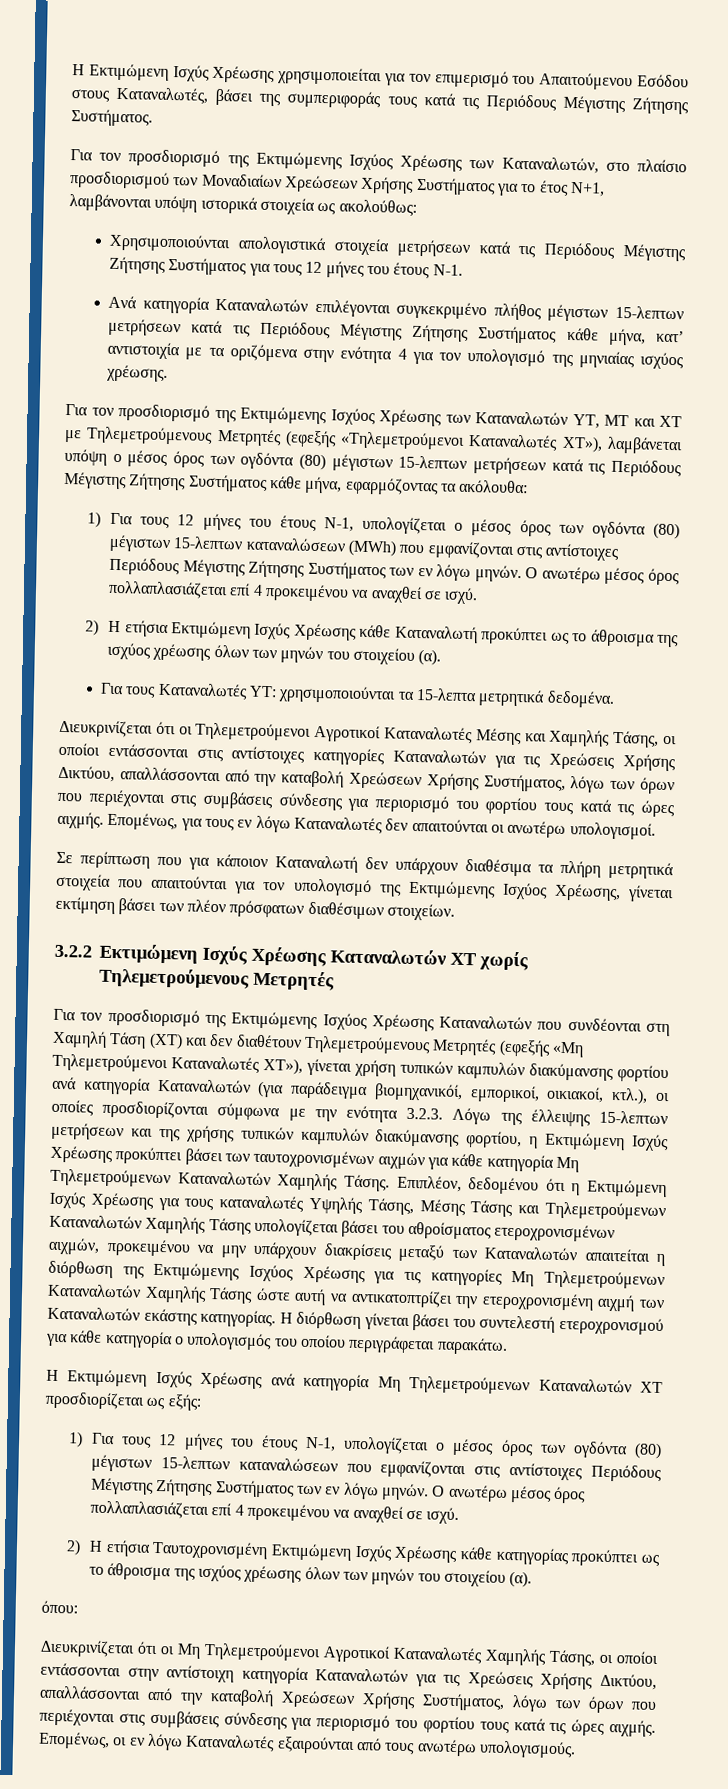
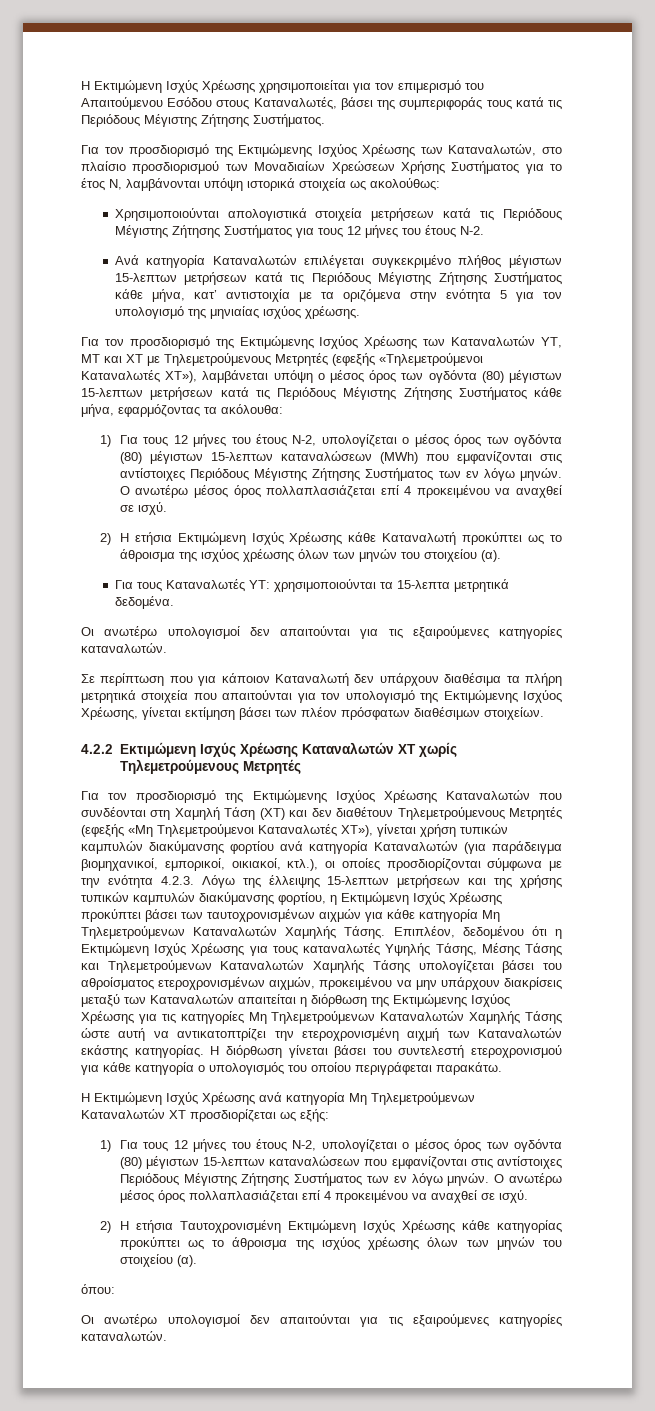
- Για τον προσδιορισμό της Εκτιμώμενης Ισχύος Χρέωσης των Καταναλωτών, στο πλαίσιο προσδιορισμού των Μοναδιαίων Χρεώσεων Χρήσης Συστήματος για το έτος Ν+1, λαμβάνονται υπόψη ιστορικά στοιχεία ως ακολούθως:
+ Για τον προσδιορισμό της Εκτιμώμενης Ισχύος Χρέωσης των Καταναλωτών, στο πλαίσιο προσδιορισμού των Μοναδιαίων Χρεώσεων Χρήσης Συστήματος για το έτος Ν, λαμβάνονται υπόψη ιστορικά στοιχεία ως ακολούθως:
- Χρησιμοποιούνται απολογιστικά στοιχεία μετρήσεων κατά τις Περιόδους Μέγιστης Ζήτησης Συστήματος για τους 12 μήνες του έτους Ν-1.
+ Χρησιμοποιούνται απολογιστικά στοιχεία μετρήσεων κατά τις Περιόδους Μέγιστης Ζήτησης Συστήματος για τους 12 μήνες του έτους Ν-2.
- Ανά κατηγορία Καταναλωτών επιλέγονται συγκεκριμένο πλήθος μέγιστων 15-λεπτων μετρήσεων κατά τις Περιόδους Μέγιστης Ζήτησης Συστήματος κάθε μήνα, κατ’ αντιστοιχία με τα οριζόμενα στην ενότητα 4 για τον υπολογισμό της μηνιαίας ισχύος χρέωσης.
+ Ανά κατηγορία Καταναλωτών επιλέγεται συγκεκριμένο πλήθος μέγιστων 15-λεπτων μετρήσεων κατά τις Περιόδους Μέγιστης Ζήτησης Συστήματος κάθε μήνα, κατ’ αντιστοιχία με τα οριζόμενα στην ενότητα 5 για τον υπολογισμό της μηνιαίας ισχύος χρέωσης.
- 1) Για τους 12 μήνες του έτους Ν-1, υπολογίζεται ο μέσος όρος των ογδόντα (80) μέγιστων 15-λεπτων καταναλώσεων (MWh) που εμφανίζονται στις αντίστοιχες Περιόδους Μέγιστης Ζήτησης Συστήματος των εν λόγω μηνών.
+ 1) Για τους 12 μήνες του έτους Ν-2, υπολογίζεται ο μέσος όρος των ογδόντα (80) μέγιστων 15-λεπτων καταναλώσεων (MWh) που εμφανίζονται στις αντίστοιχες Περιόδους Μέγιστης Ζήτησης Συστήματος των εν λόγω μηνών.
  Για τους Καταναλωτές ΥΤ: χρησιμοποιούνται τα 15-λεπτα μετρητικά δεδομένα.
- Διευκρινίζεται ότι οι Τηλεμετρούμενοι Αγροτικοί Καταναλωτές Μέσης και Χαμηλής Τάσης, οι οποίοι εντάσσονται στις αντίστοιχες κατηγορίες Καταναλωτών για τις Χρεώσεις Χρήσης Δικτύου, απαλλάσσονται από την καταβολή Χρεώσεων Χρήσης Συστήματος, λόγω των όρων που περιέχονται στις συμβάσεις σύνδεσης για περιορισμό του φορτίου τους κατά τις ώρες αιχμής. Επομένως, για τους εν λόγω Καταναλωτές δεν απαιτούνται οι ανωτέρω υπολογισμοί.
+ Οι ανωτέρω υπολογισμοί δεν απαιτούνται για τις εξαιρούμενες κατηγορίες καταναλωτών.
- 3.2.2 Εκτιμώμενη Ισχύς Χρέωσης Καταναλωτών XT χωρίς Τηλεμετρούμενους Μετρητές
+ 4.2.2 Εκτιμώμενη Ισχύς Χρέωσης Καταναλωτών XT χωρίς Τηλεμετρούμενους Μετρητές
- Για τον προσδιορισμό της Εκτιμώμενης Ισχύος Χρέωσης Καταναλωτών που συνδέονται στη Χαμηλή Τάση (ΧΤ) και δεν διαθέτουν Τηλεμετρούμενους Μετρητές (εφεξής «Μη Τηλεμετρούμενοι Καταναλωτές ΧΤ»), γίνεται χρήση τυπικών καμπυλών διακύμανσης φορτίου ανά κατηγορία Καταναλωτών (για παράδειγμα βιομηχανικόί, εμπορικοί, οικιακοί, κτλ.), οι οποίες προσδιορίζονται σύμφωνα με την ενότητα 3.2.3. Λόγω της έλλειψης 15-λεπτων μετρήσεων και της χρήσης τυπικών καμπυλών διακύμανσης φορτίου, η Εκτιμώμενη Ισχύς Χρέωσης προκύπτει βάσει των ταυτοχρονισμένων αιχμών για κάθε κατηγορία Μη Τηλεμετρούμενων Καταναλωτών Χαμηλής Τάσης.
+ Για τον προσδιορισμό της Εκτιμώμενης Ισχύος Χρέωσης Καταναλωτών που συνδέονται στη Χαμηλή Τάση (ΧΤ) και δεν διαθέτουν Τηλεμετρούμενους Μετρητές (εφεξής «Μη Τηλεμετρούμενοι Καταναλωτές ΧΤ»), γίνεται χρήση τυπικών καμπυλών διακύμανσης φορτίου ανά κατηγορία Καταναλωτών (για παράδειγμα βιομηχανικοί, εμπορικοί, οικιακοί, κτλ.), οι οποίες προσδιορίζονται σύμφωνα με την ενότητα 4.2.3. Λόγω της έλλειψης 15-λεπτων μετρήσεων και της χρήσης τυπικών καμπυλών διακύμανσης φορτίου, η Εκτιμώμενη Ισχύς Χρέωσης προκύπτει βάσει των ταυτοχρονισμένων αιχμών για κάθε κατηγορία Μη Τηλεμετρούμενων Καταναλωτών Χαμηλής Τάσης.
- 1) Για τους 12 μήνες του έτους Ν-1, υπολογίζεται ο μέσος όρος των ογδόντα (80) μέγιστων 15-λεπτων καταναλώσεων που εμφανίζονται στις αντίστοιχες Περιόδους Μέγιστης Ζήτησης Συστήματος των εν λόγω μηνών.
+ 1) Για τους 12 μήνες του έτους Ν-2, υπολογίζεται ο μέσος όρος των ογδόντα (80) μέγιστων 15-λεπτων καταναλώσεων που εμφανίζονται στις αντίστοιχες Περιόδους Μέγιστης Ζήτησης Συστήματος των εν λόγω μηνών.
  όπου:
- Διευκρινίζεται ότι οι Μη Τηλεμετρούμενοι Αγροτικοί Καταναλωτές Χαμηλής Τάσης, οι οποίοι εντάσσονται στην αντίστοιχη κατηγορία Καταναλωτών για τις Χρεώσεις Χρήσης Δικτύου, απαλλάσσονται από την καταβολή Χρεώσεων Χρήσης Συστήματος, λόγω των όρων που περιέχονται στις συμβάσεις σύνδεσης για περιορισμό του φορτίου τους κατά τις ώρες αιχμής. Επομένως, οι εν λόγω Καταναλωτές εξαιρούνται από τους ανωτέρω υπολογισμούς.
+ Οι ανωτέρω υπολογισμοί δεν απαιτούνται για τις εξαιρούμενες κατηγορίες καταναλωτών.

